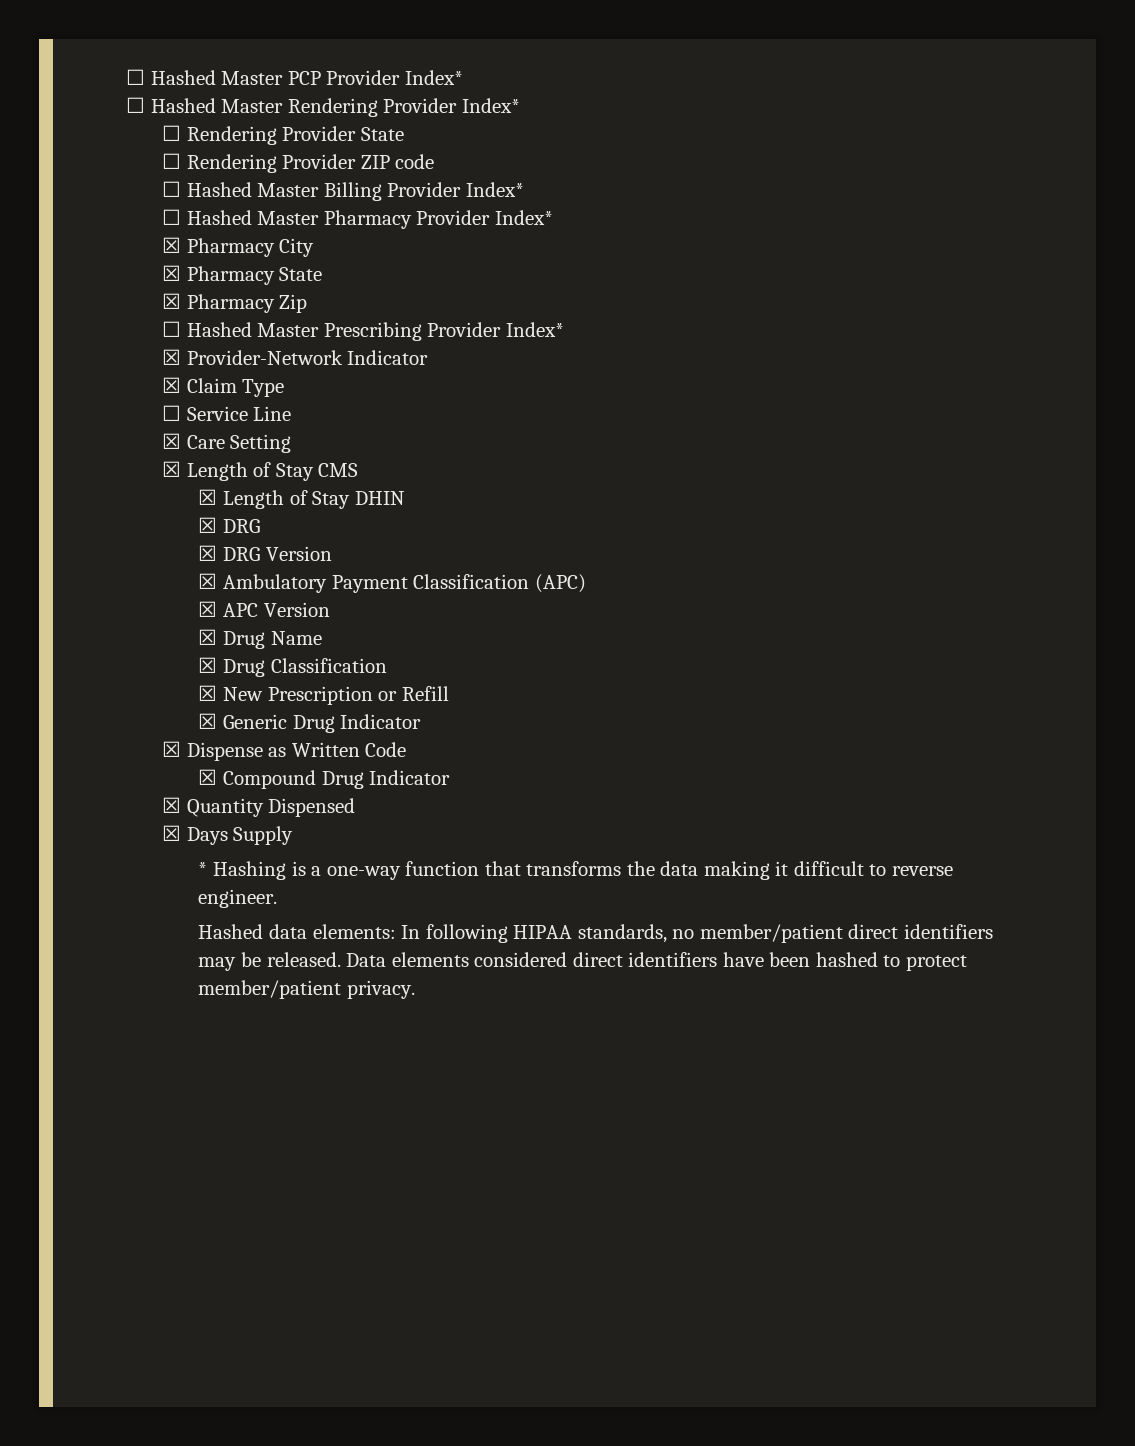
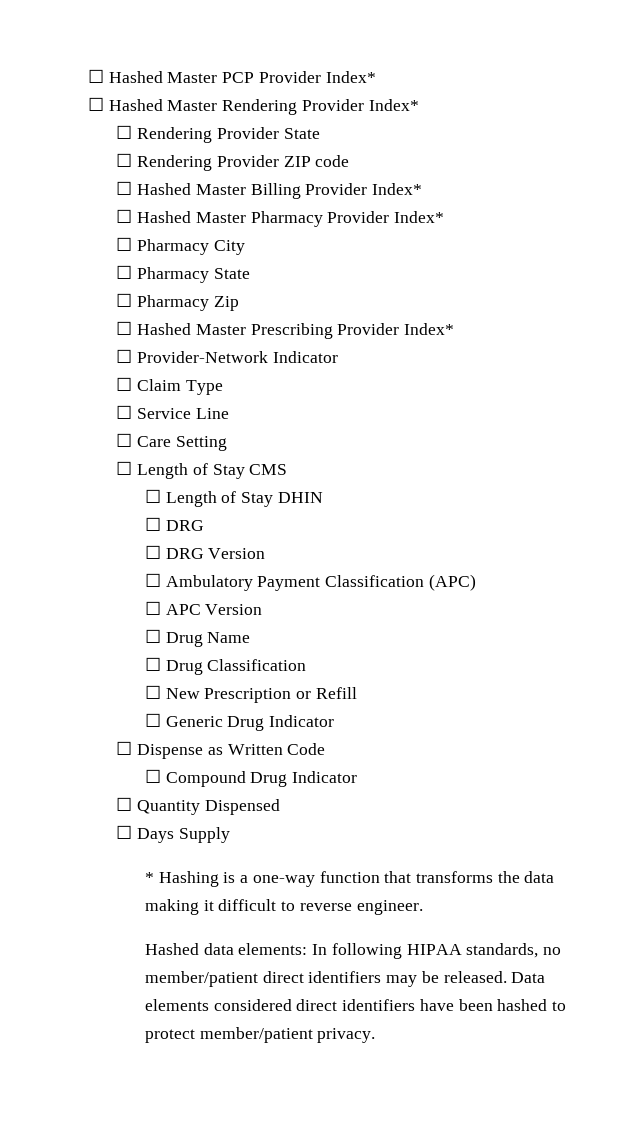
- ☒ Pharmacy City
+ ☐ Pharmacy City
- ☒ Pharmacy State
+ ☐ Pharmacy State
- ☒ Pharmacy Zip
+ ☐ Pharmacy Zip
- ☒ Provider-Network Indicator
+ ☐ Provider-Network Indicator
- ☒ Claim Type
+ ☐ Claim Type
- ☒ Care Setting
+ ☐ Care Setting
- ☒ Length of Stay CMS
+ ☐ Length of Stay CMS
- ☒ Length of Stay DHIN
- ☒ DRG
+ ☐ Length of Stay DHIN
+ ☐ DRG
- ☒ DRG Version
+ ☐ DRG Version
- ☒ Ambulatory Payment Classification (APC)
+ ☐ Ambulatory Payment Classification (APC)
- ☒ APC Version
+ ☐ APC Version
- ☒ Drug Name
+ ☐ Drug Name
- ☒ Drug Classification
+ ☐ Drug Classification
- ☒ New Prescription or Refill
+ ☐ New Prescription or Refill
- ☒ Generic Drug Indicator
+ ☐ Generic Drug Indicator
- ☒ Dispense as Written Code
+ ☐ Dispense as Written Code
- ☒ Compound Drug Indicator
+ ☐ Compound Drug Indicator
- ☒ Quantity Dispensed
+ ☐ Quantity Dispensed
- ☒ Days Supply
+ ☐ Days Supply

